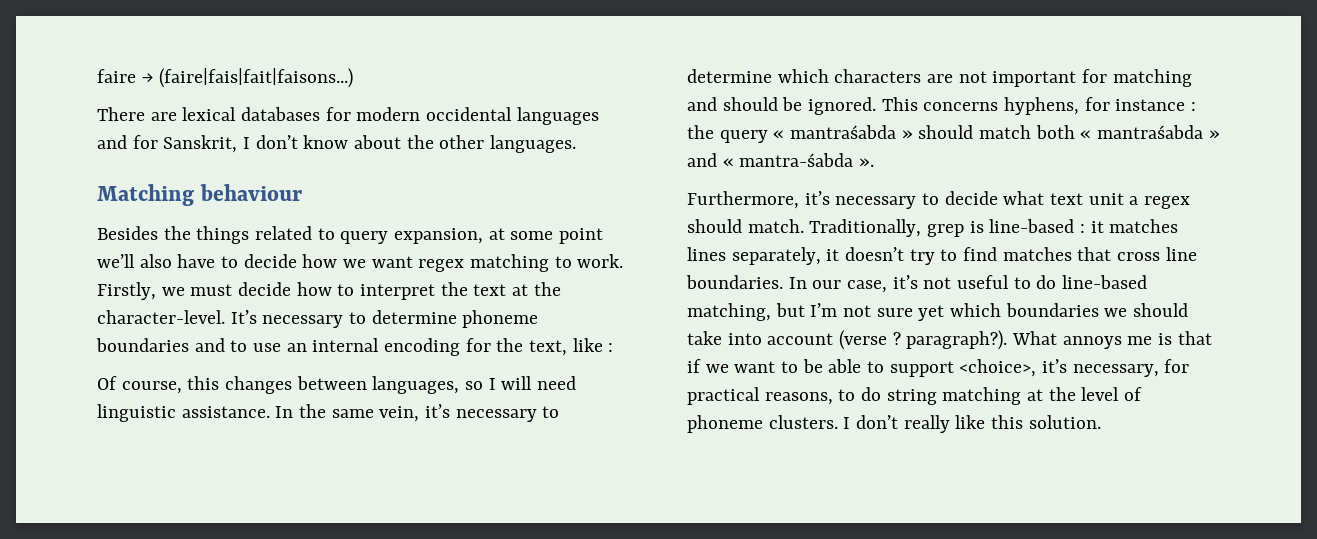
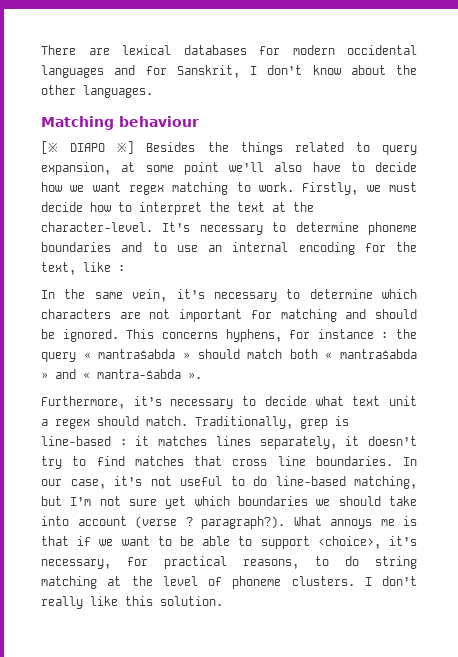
- faire → (faire|fais|fait|faisons...)
- Besides the things related to query expansion, at some point we’ll also have to decide how we want regex matching to work.
+ [※ DIAPO ※] Besides the things related to query expansion, at some point we’ll also have to decide how we want regex matching to work.
- Of course, this changes between languages, so I will need linguistic assistance.

